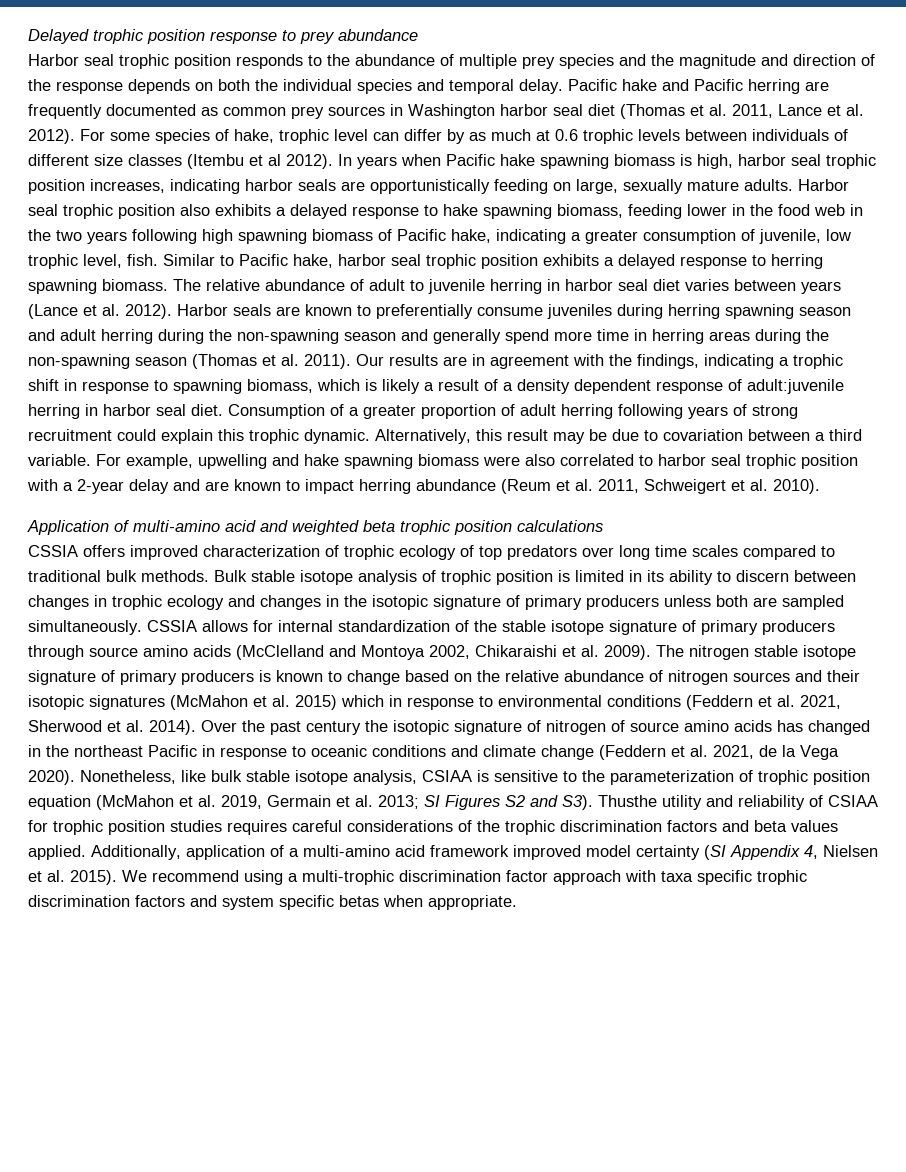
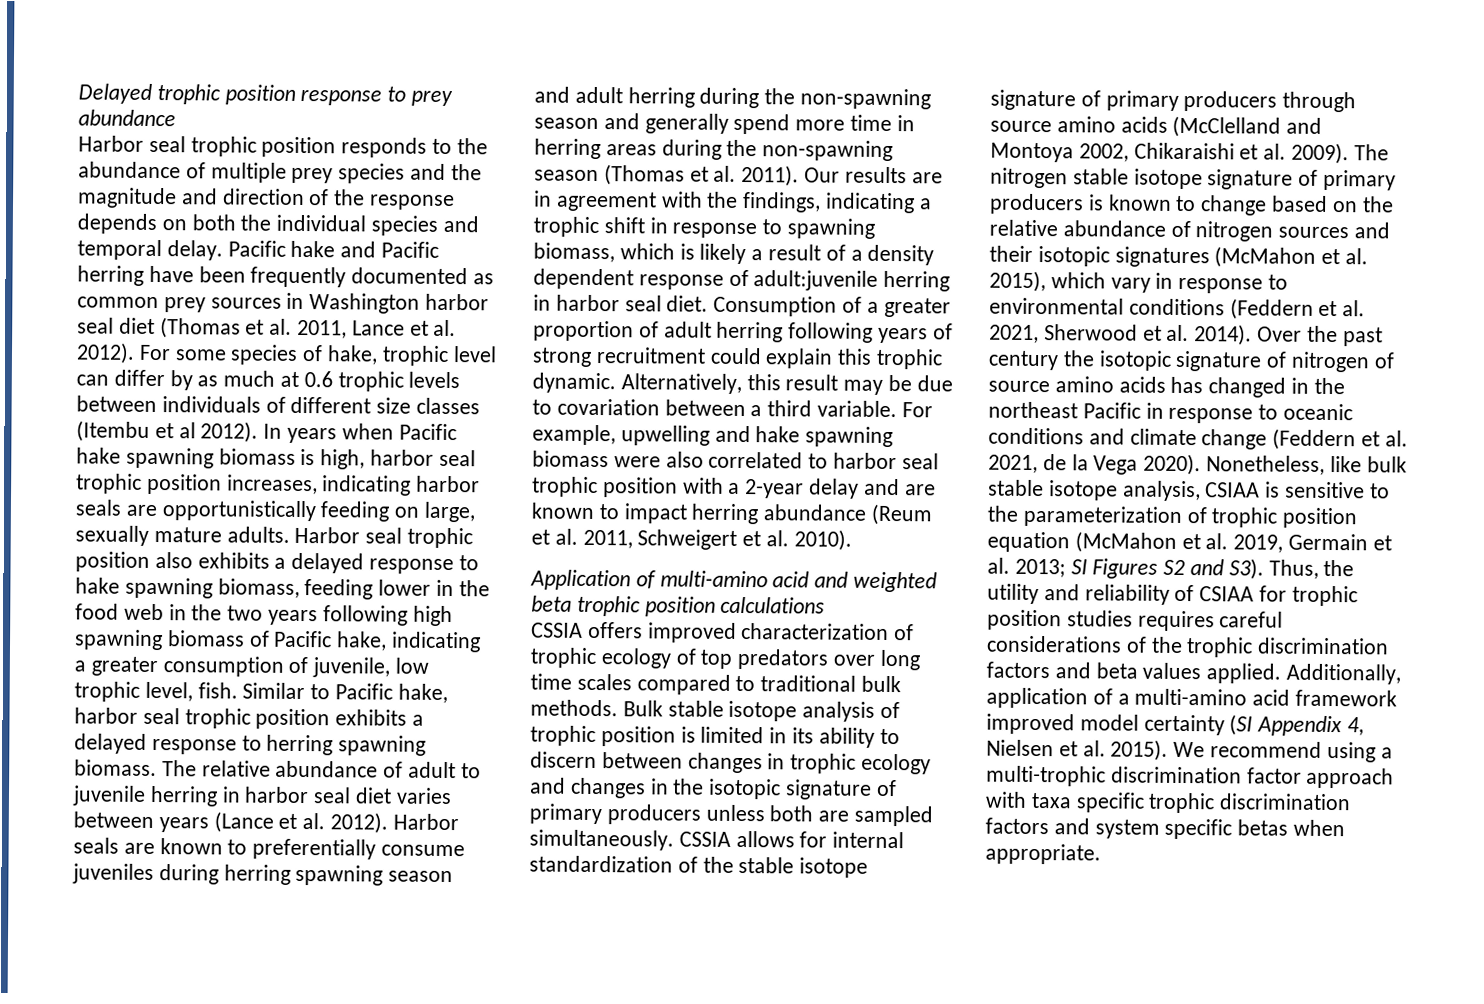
- Pacific hake and Pacific herring are frequently documented as common prey sources in Washington harbor seal diet (Thomas et al. 2011, Lance et al. 2012).
+ Pacific hake and Pacific herring have been frequently documented as common prey sources in Washington harbor seal diet (Thomas et al. 2011, Lance et al. 2012).
- The nitrogen stable isotope signature of primary producers is known to change based on the relative abundance of nitrogen sources and their isotopic signatures (McMahon et al. 2015) which in response to environmental conditions (Feddern et al. 2021, Sherwood et al. 2014).
+ The nitrogen stable isotope signature of primary producers is known to change based on the relative abundance of nitrogen sources and their isotopic signatures (McMahon et al. 2015), which vary in response to environmental conditions (Feddern et al. 2021, Sherwood et al. 2014).
- Nonetheless, like bulk stable isotope analysis, CSIAA is sensitive to the parameterization of trophic position equation (McMahon et al. 2019, Germain et al. 2013; SI Figures S2 and S3). Thusthe utility and reliability of CSIAA for trophic position studies requires careful considerations of the trophic discrimination factors and beta values applied.
+ Nonetheless, like bulk stable isotope analysis, CSIAA is sensitive to the parameterization of trophic position equation (McMahon et al. 2019, Germain et al. 2013; SI Figures S2 and S3). Thus, the utility and reliability of CSIAA for trophic position studies requires careful considerations of the trophic discrimination factors and beta values applied.

